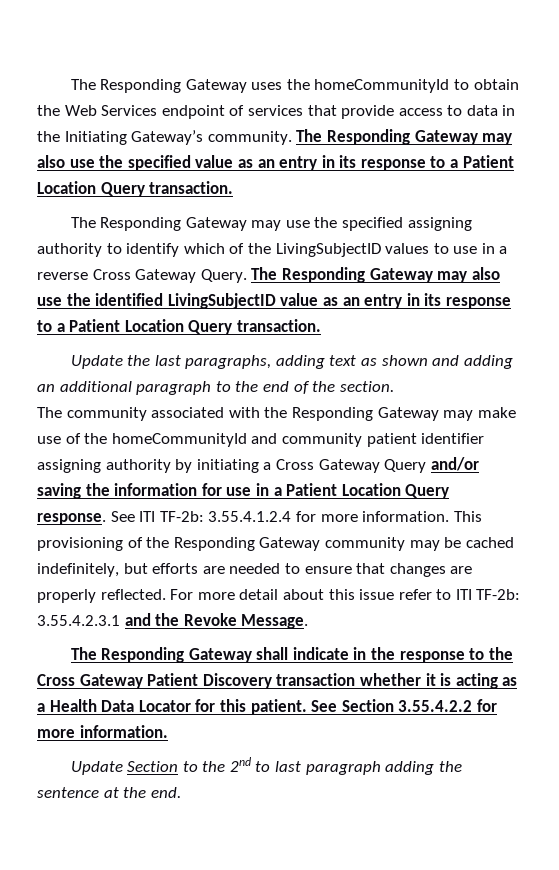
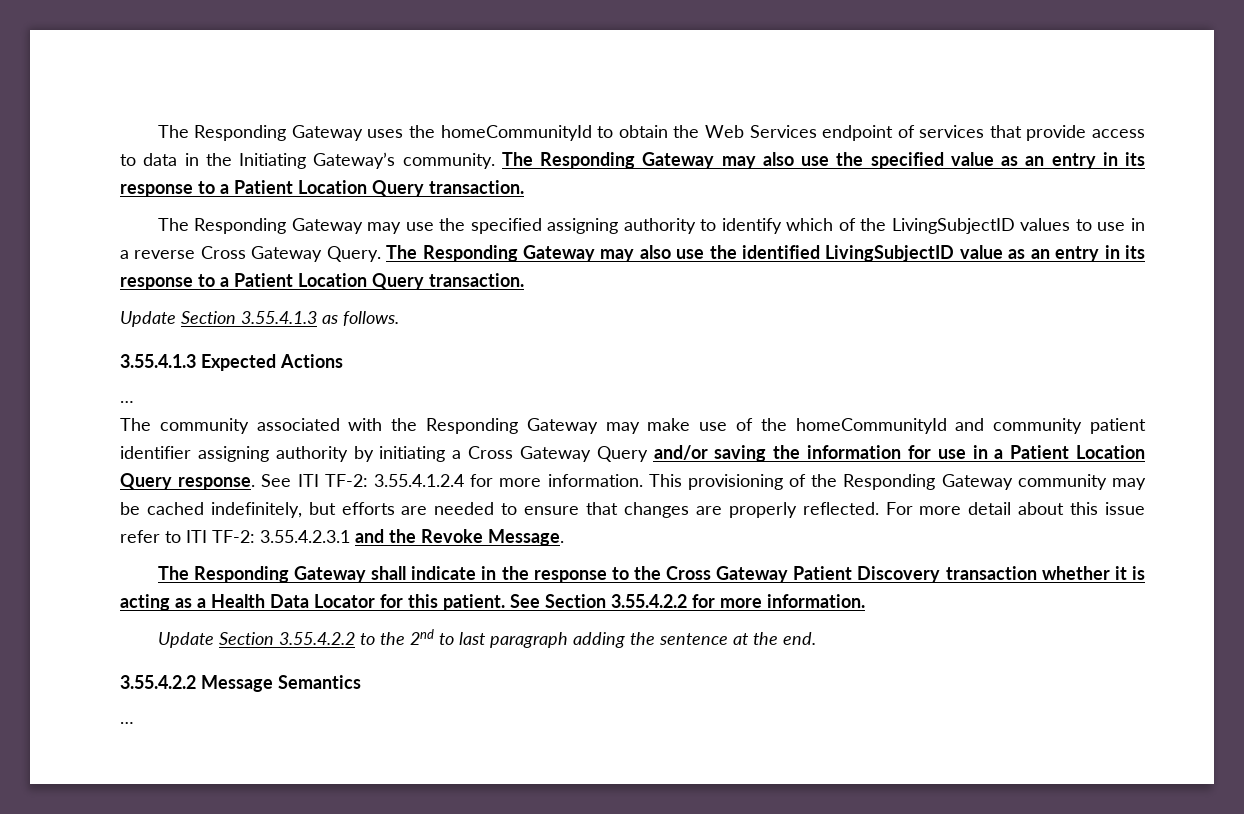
- Update the last paragraphs, adding text as shown and adding an additional paragraph to the end of the section.
+ Update Section 3.55.4.1.3 as follows.
+ 3.55.4.1.3 Expected Actions
+ …
- See ITI TF-2b: 3.55.4.1.2.4 for more information.
+ See ITI TF-2: 3.55.4.1.2.4 for more information.
- For more detail about this issue refer to ITI TF-2b: 3.55.4.2.3.1 and the Revoke Message.
+ For more detail about this issue refer to ITI TF-2: 3.55.4.2.3.1 and the Revoke Message.
- Update Section to the 2nd to last paragraph adding the sentence at the end.
+ Update Section 3.55.4.2.2 to the 2nd to last paragraph adding the sentence at the end.
+ 3.55.4.2.2 Message Semantics
+ …

